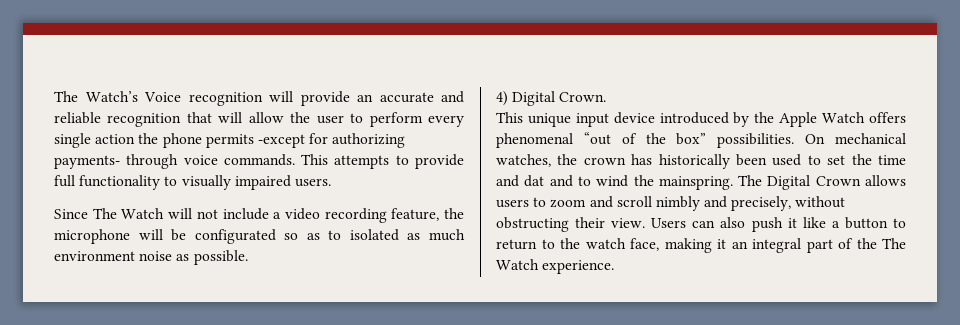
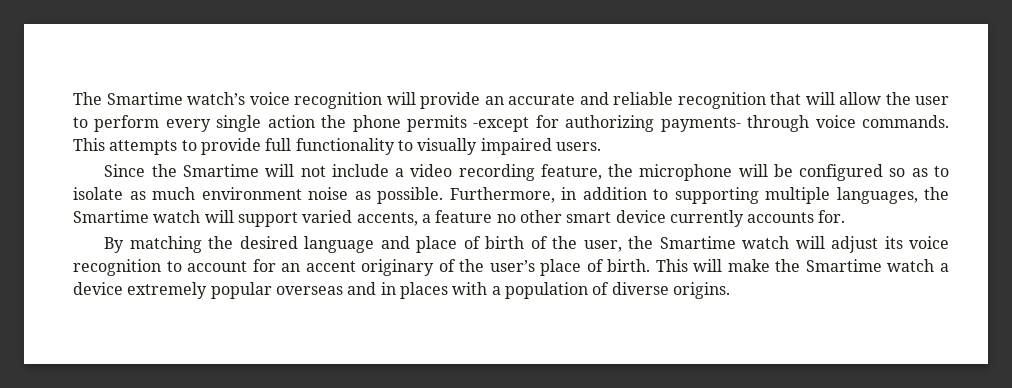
- The Watch’s Voice recognition will provide an accurate and reliable recognition that will allow the user to perform every single action the phone permits -except for authorizing payments- through voice commands.
+ The Smartime watch’s voice recognition will provide an accurate and reliable recognition that will allow the user to perform every single action the phone permits -except for authorizing payments- through voice commands.
- Since The Watch will not include a video recording feature, the microphone will be configurated so as to isolated as much environment noise as possible.
- 4) Digital Crown.
- This unique input device introduced by the Apple Watch offers phenomenal “out of the box” possibilities. On mechanical watches, the crown has historically been used to set the time and dat and to wind the mainspring. The Digital Crown allows users to zoom and scroll nimbly and precisely, without obstructing their view. Users can also push it like a button to return to the watch face, making it an integral part of the The Watch experience.
+ Since the Smartime will not include a video recording feature, the microphone will be configured so as to isolate as much environment noise as possible. Furthermore, in addition to supporting multiple languages, the Smartime watch will support varied accents, a feature no other smart device currently accounts for.
+ By matching the desired language and place of birth of the user, the Smartime watch will adjust its voice recognition to account for an accent originary of the user’s place of birth. This will make the Smartime watch a device extremely popular overseas and in places with a population of diverse origins.

